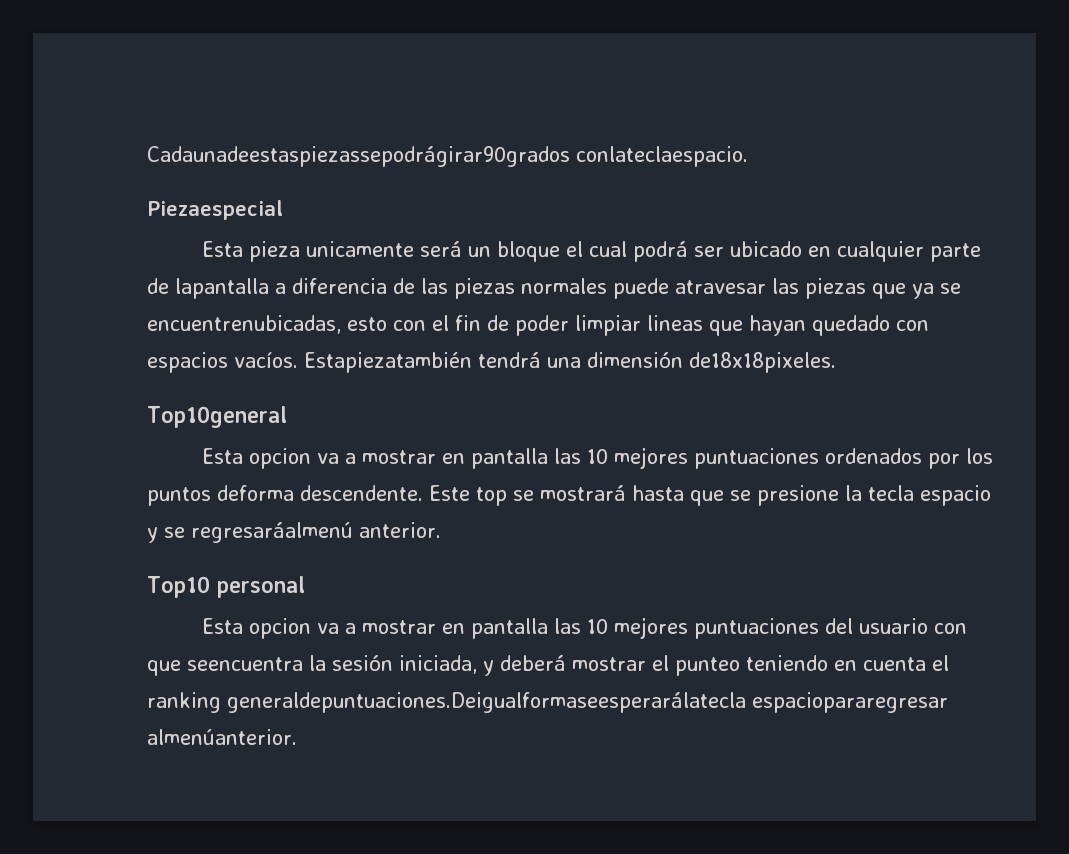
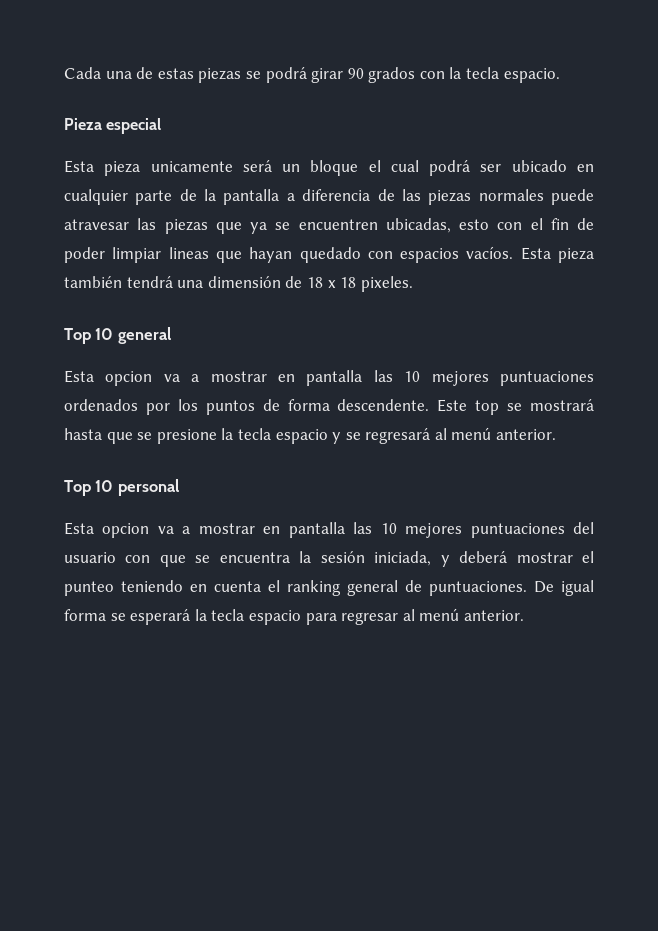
- Cadaunadeestaspiezassepodrágirar90grados conlateclaespacio.
- Piezaespecial
+ Cada una de estas piezas se podrá girar 90 grados con la tecla espacio.
+ Pieza especial
- Esta pieza unicamente será un bloque el cual podrá ser ubicado en cualquier parte de lapantalla a diferencia de las piezas normales puede atravesar las piezas que ya se encuentrenubicadas, esto con el fin de poder limpiar lineas que hayan quedado con espacios vacíos.
+ Esta pieza unicamente será un bloque el cual podrá ser ubicado en cualquier parte de la pantalla a diferencia de las piezas normales puede atravesar las piezas que ya se encuentren ubicadas, esto con el fin de poder limpiar lineas que hayan quedado con espacios vacíos.
- Estapiezatambién tendrá una dimensión de18x18pixeles.
- Top10general
+ Esta pieza también tendrá una dimensión de 18 x 18 pixeles.
+ Top 10 general
- Esta opcion va a mostrar en pantalla las 10 mejores puntuaciones ordenados por los puntos deforma descendente.
+ Esta opcion va a mostrar en pantalla las 10 mejores puntuaciones ordenados por los puntos de forma descendente.
- Este top se mostrará hasta que se presione la tecla espacio y se regresaráalmenú anterior.
+ Este top se mostrará hasta que se presione la tecla espacio y se regresará al menú anterior.
- Top10 personal
+ Top 10 personal
- Esta opcion va a mostrar en pantalla las 10 mejores puntuaciones del usuario con que seencuentra la sesión iniciada, y deberá mostrar el punteo teniendo en cuenta el ranking generaldepuntuaciones.Deigualformaseesperarálatecla espaciopararegresar almenúanterior.
+ Esta opcion va a mostrar en pantalla las 10 mejores puntuaciones del usuario con que se encuentra la sesión iniciada, y deberá mostrar el punteo teniendo en cuenta el ranking general de puntuaciones. De igual forma se esperará la tecla espacio para regresar al menú anterior.

